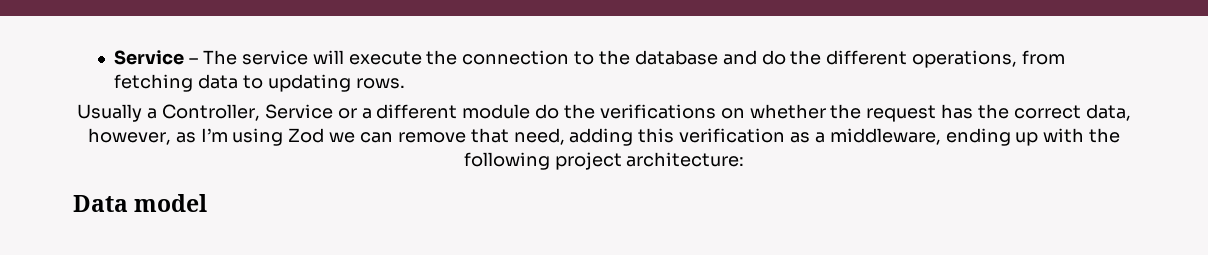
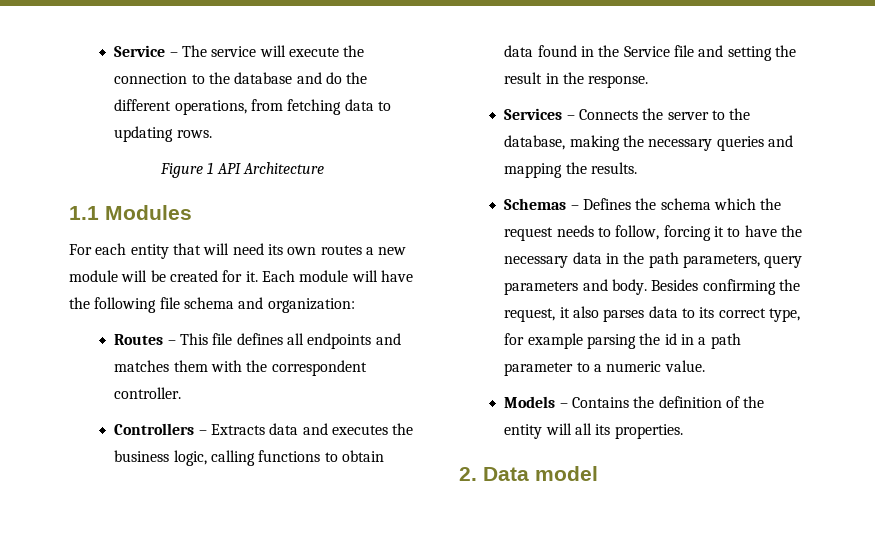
- Usually a Controller, Service or a different module do the verifications on whether the request has the correct data, however, as I’m using Zod we can remove that need, adding this verification as a middleware, ending up with the following project architecture:
- Data model
+ Figure 1 API Architecture
+ 1.1 Modules
+ For each entity that will need its own routes a new module will be created for it. Each module will have the following file schema and organization:
+ Routes – This file defines all endpoints and matches them with the correspondent controller.
+ Controllers – Extracts data and executes the business logic, calling functions to obtain data found in the Service file and setting the result in the response.
+ Services – Connects the server to the database, making the necessary queries and mapping the results.
+ Schemas – Defines the schema which the request needs to follow, forcing it to have the necessary data in the path parameters, query parameters and body. Besides confirming the request, it also parses data to its correct type, for example parsing the id in a path parameter to a numeric value.
+ Models – Contains the definition of the entity will all its properties.
+ 2. Data model

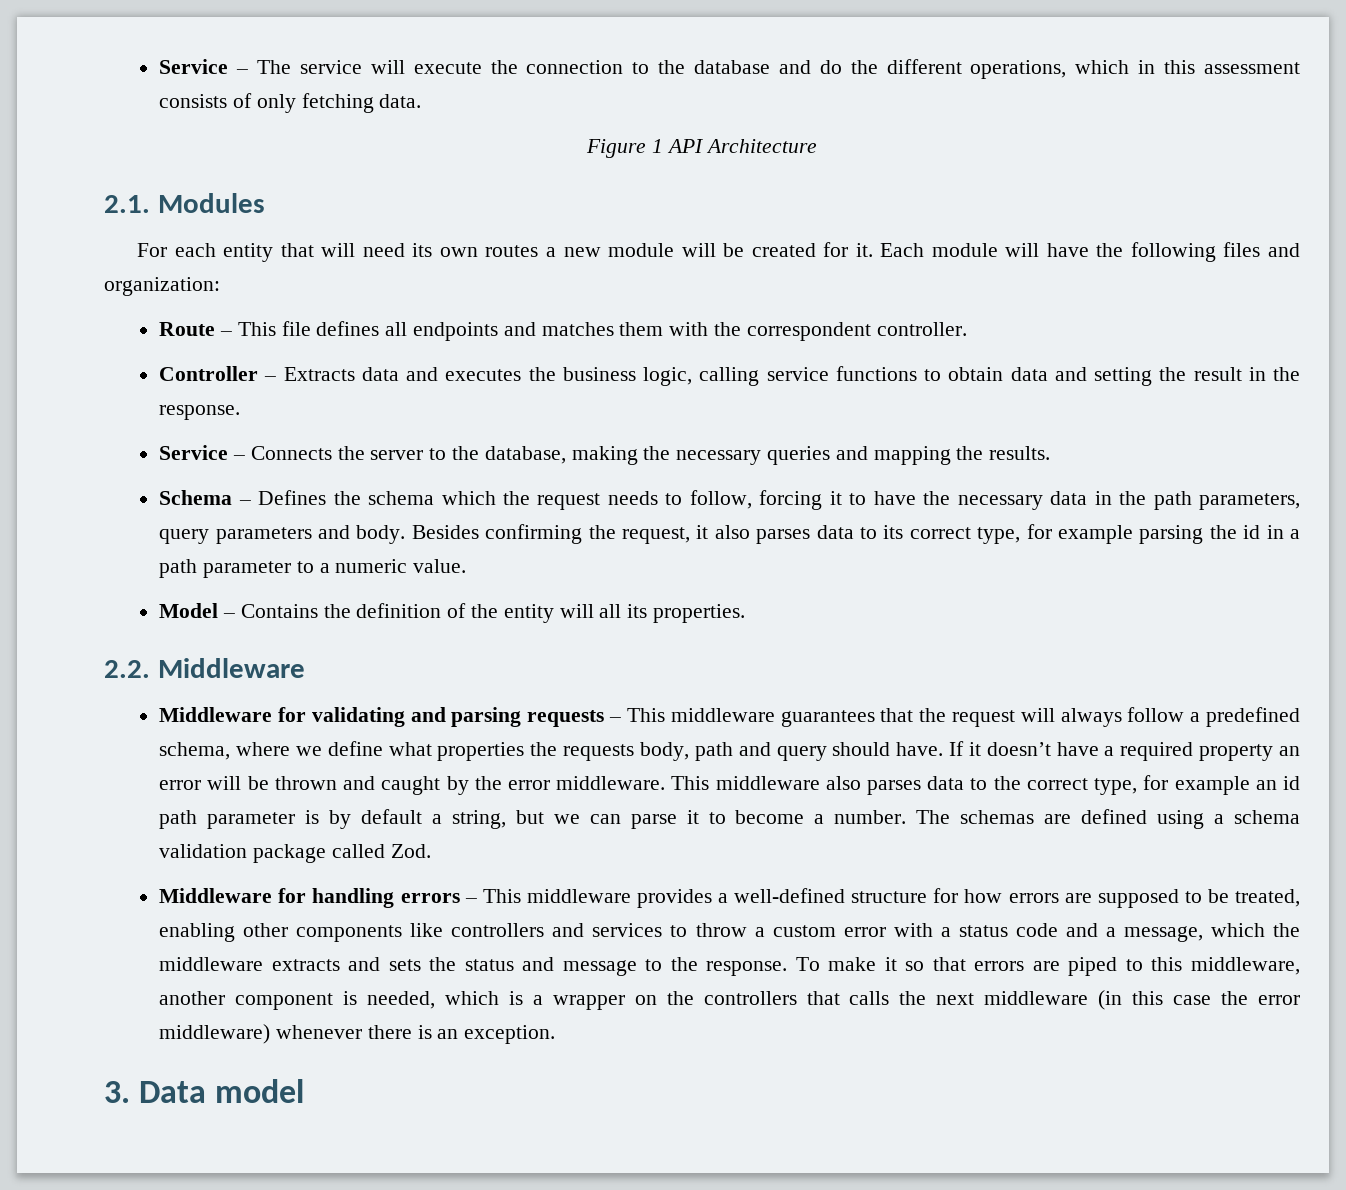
- Service – The service will execute the connection to the database and do the different operations, from fetching data to updating rows.
+ Service – The service will execute the connection to the database and do the different operations, which in this assessment consists of only fetching data.
- 1.1 Modules
+ 2.1. Modules
- Each module will have the following file schema and organization:
+ Each module will have the following files and organization:
- Routes – This file defines all endpoints and matches them with the correspondent controller.
+ Route – This file defines all endpoints and matches them with the correspondent controller.
- Controllers – Extracts data and executes the business logic, calling functions to obtain data found in the Service file and setting the result in the response.
+ Controller – Extracts data and executes the business logic, calling service functions to obtain data and setting the result in the response.
- Services – Connects the server to the database, making the necessary queries and mapping the results.
+ Service – Connects the server to the database, making the necessary queries and mapping the results.
- Schemas – Defines the schema which the request needs to follow, forcing it to have the necessary data in the path parameters, query parameters and body.
+ Schema – Defines the schema which the request needs to follow, forcing it to have the necessary data in the path parameters, query parameters and body.
- Models – Contains the definition of the entity will all its properties.
+ Model – Contains the definition of the entity will all its properties.
- 2. Data model
+ 2.2. Middleware
+ Middleware for validating and parsing requests – This middleware guarantees that the request will always follow a predefined schema, where we define what properties the requests body, path and query should have. If it doesn’t have a required property an error will be thrown and caught by the error middleware. This middleware also parses data to the correct type, for example an id path parameter is by default a string, but we can parse it to become a number. The schemas are defined using a schema validation package called Zod.
+ Middleware for handling errors – This middleware provides a well-defined structure for how errors are supposed to be treated, enabling other components like controllers and services to throw a custom error with a status code and a message, which the middleware extracts and sets the status and message to the response. To make it so that errors are piped to this middleware, another component is needed, which is a wrapper on the controllers that calls the next middleware (in this case the error middleware) whenever there is an exception.
+ 3. Data model

